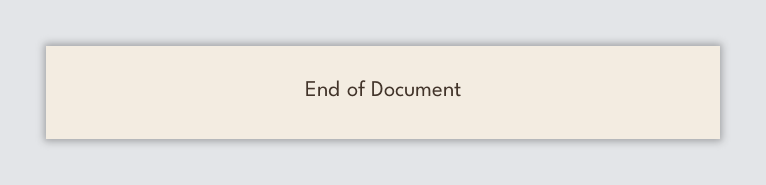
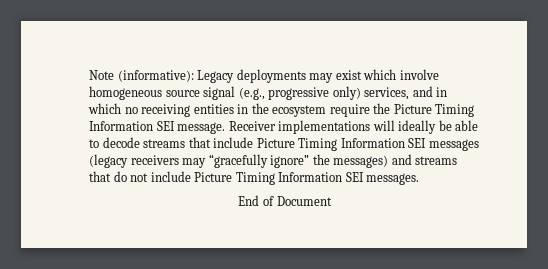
+ Note (informative): Legacy deployments may exist which involve homogeneous source signal (e.g., progressive only) services, and in which no receiving entities in the ecosystem require the Picture Timing Information SEI message. Receiver implementations will ideally be able to decode streams that include Picture Timing Information SEI messages (legacy receivers may “gracefully ignore” the messages) and streams that do not include Picture Timing Information SEI messages.

